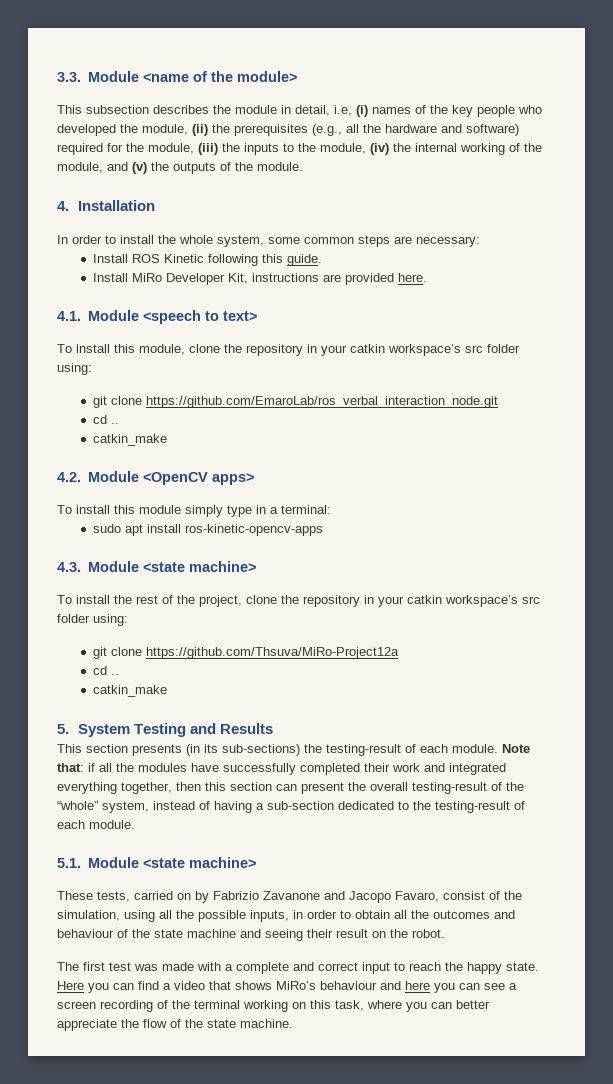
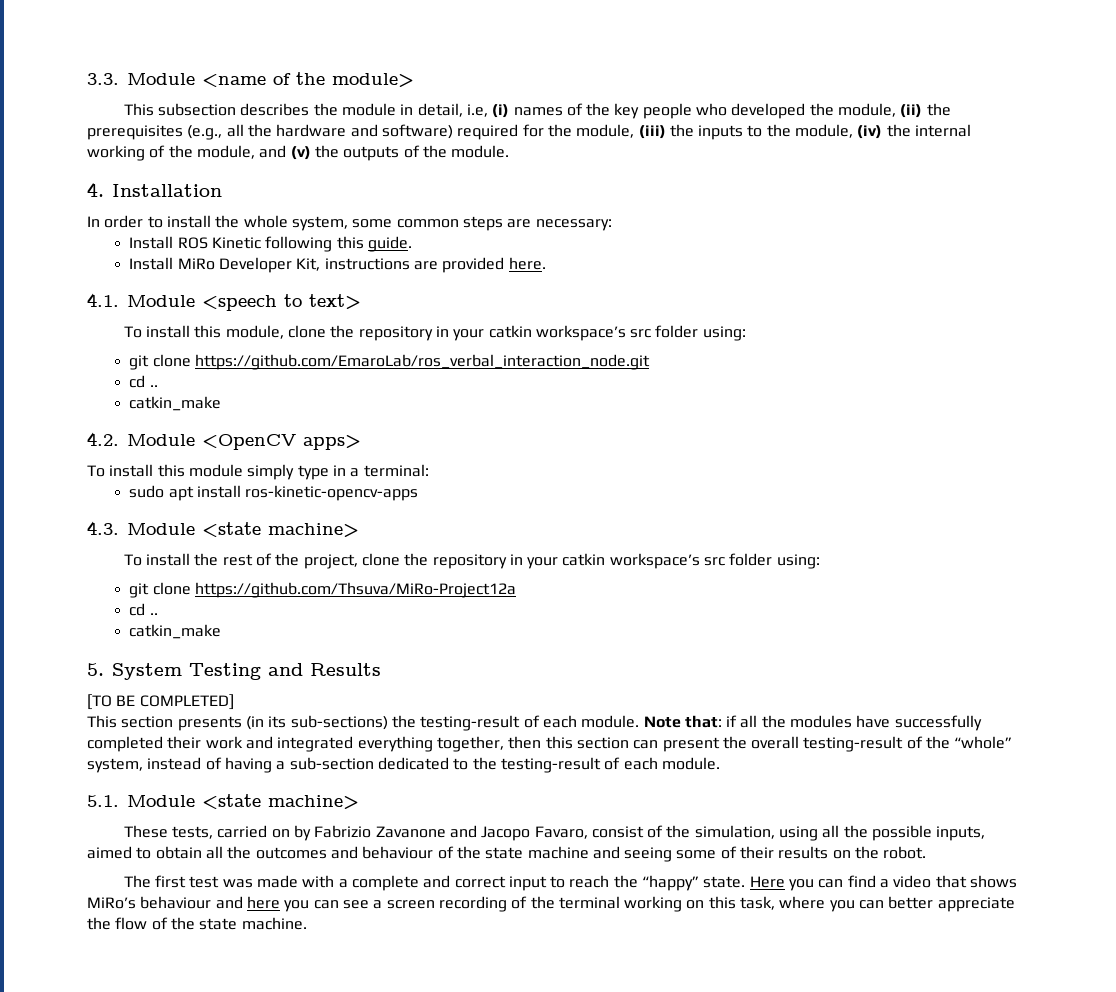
+ [TO BE COMPLETED]
- These tests, carried on by Fabrizio Zavanone and Jacopo Favaro, consist of the simulation, using all the possible inputs, in order to obtain all the outcomes and behaviour of the state machine and seeing their result on the robot.
+ These tests, carried on by Fabrizio Zavanone and Jacopo Favaro, consist of the simulation, using all the possible inputs, aimed to obtain all the outcomes and behaviour of the state machine and seeing some of their results on the robot.
- The first test was made with a complete and correct input to reach the happy state.
+ The first test was made with a complete and correct input to reach the “happy” state.

